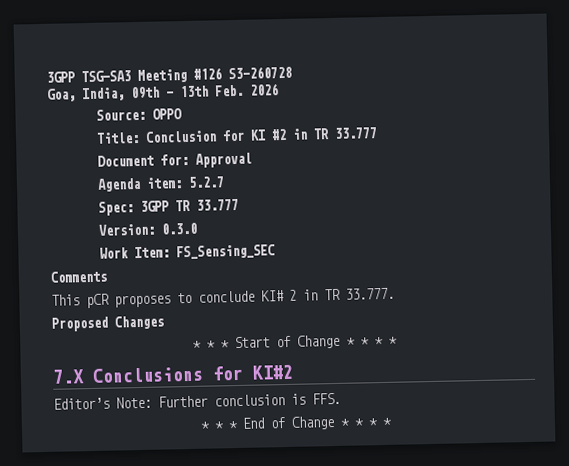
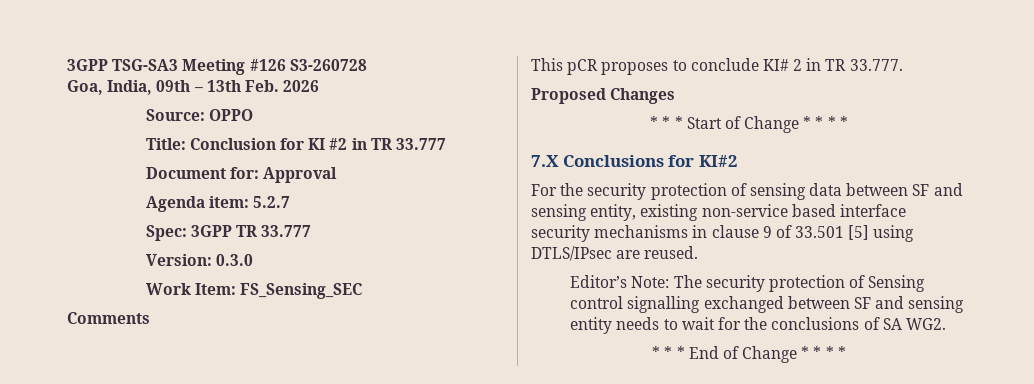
- Editor’s Note: Further conclusion is FFS.
+ For the security protection of sensing data between SF and sensing entity, existing non-service based interface security mechanisms in clause 9 of 33.501 [5] using DTLS/IPsec are reused.
+ Editor’s Note: The security protection of Sensing control signalling exchanged between SF and sensing entity needs to wait for the conclusions of SA WG2.

